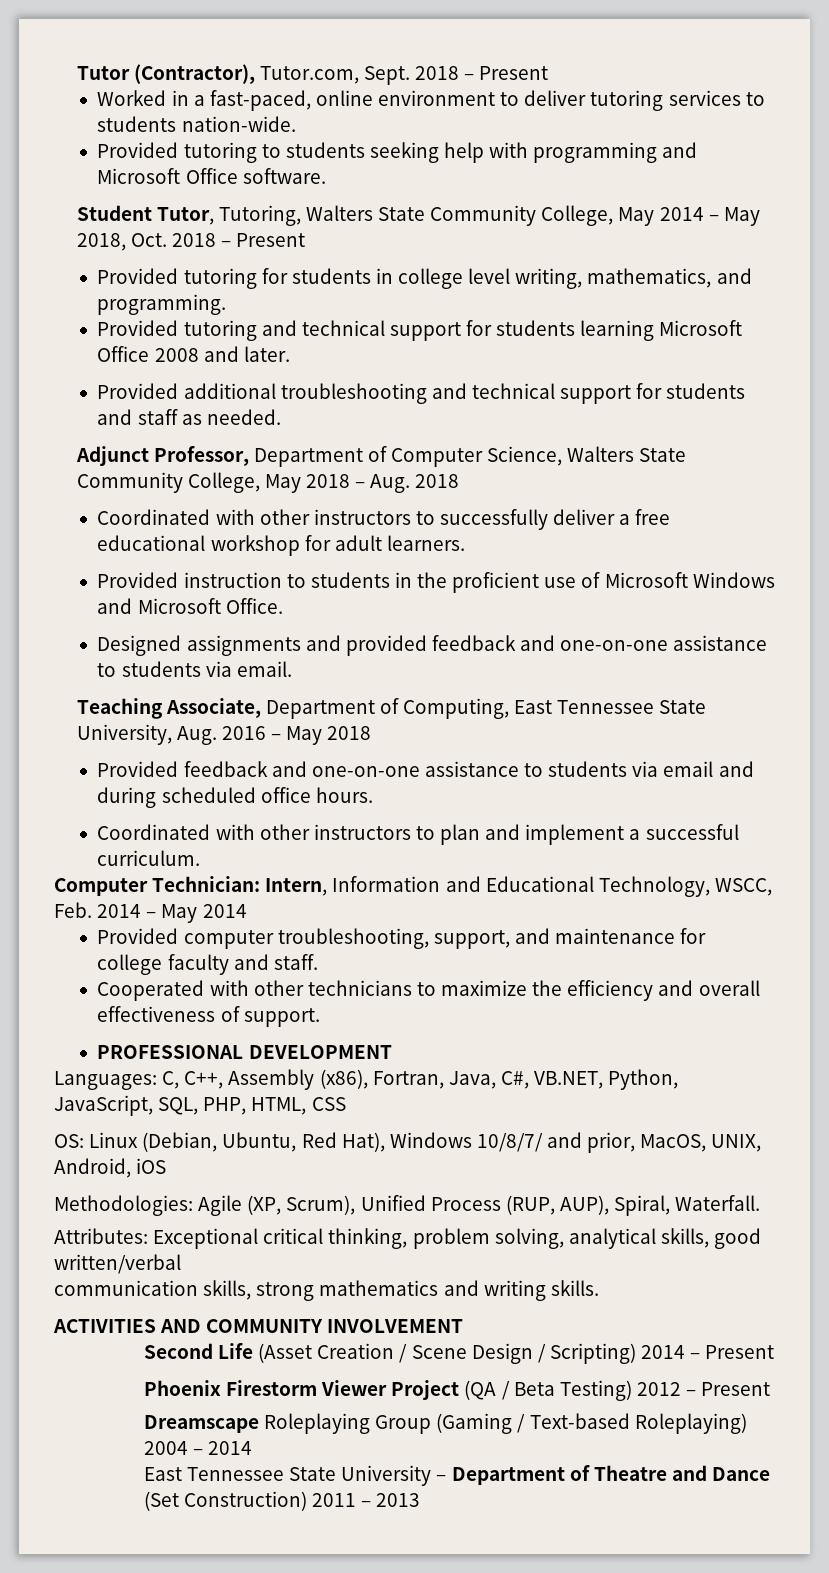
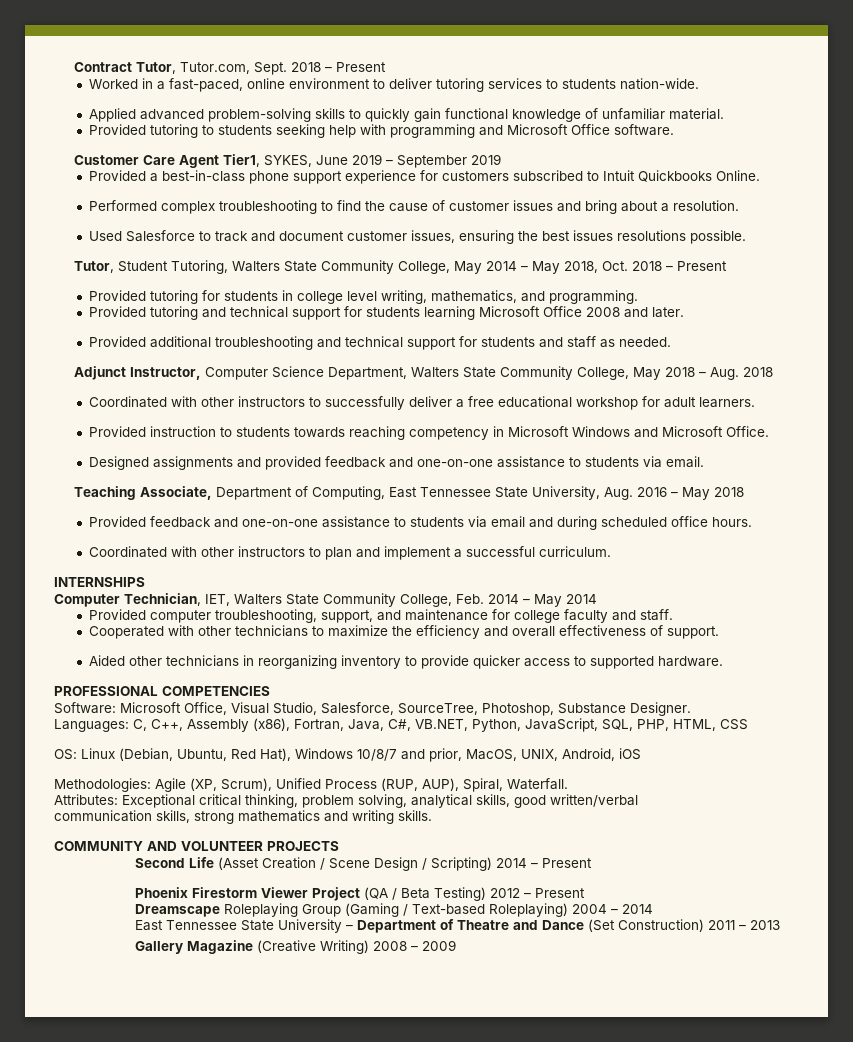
- Tutor (Contractor), Tutor.com, Sept.
+ Contract Tutor, Tutor.com, Sept.
+ Applied advanced problem-solving skills to quickly gain functional knowledge of unfamiliar material.
- Student Tutor, Tutoring, Walters State Community College, May 2014 – May 2018, Oct. 2018 – Present
+ Customer Care Agent Tier1, SYKES, June 2019 – September 2019
+ Provided a best-in-class phone support experience for customers subscribed to Intuit Quickbooks Online.
+ Performed complex troubleshooting to find the cause of customer issues and bring about a resolution.
+ Used Salesforce to track and document customer issues, ensuring the best issues resolutions possible.
+ Tutor, Student Tutoring, Walters State Community College, May 2014 – May 2018, Oct. 2018 – Present
- Adjunct Professor, Department of Computer Science, Walters State Community College, May 2018 – Aug. 2018
+ Adjunct Instructor, Computer Science Department, Walters State Community College, May 2018 – Aug. 2018
- Provided instruction to students in the proficient use of Microsoft Windows and Microsoft Office.
+ Provided instruction to students towards reaching competency in Microsoft Windows and Microsoft Office.
- Computer Technician: Intern, Information and Educational Technology, WSCC, Feb. 2014 – May 2014
+ INTERNSHIPS
+ Computer Technician, IET, Walters State Community College, Feb. 2014 – May 2014
- PROFESSIONAL DEVELOPMENT
+ Aided other technicians in reorganizing inventory to provide quicker access to supported hardware.
+ PROFESSIONAL COMPETENCIES
+ Software: Microsoft Office, Visual Studio, Salesforce, SourceTree, Photoshop, Substance Designer.
- OS: Linux (Debian, Ubuntu, Red Hat), Windows 10/8/7/ and prior, MacOS, UNIX, Android, iOS
+ OS: Linux (Debian, Ubuntu, Red Hat), Windows 10/8/7 and prior, MacOS, UNIX, Android, iOS
- ACTIVITIES AND COMMUNITY INVOLVEMENT
+ COMMUNITY AND VOLUNTEER PROJECTS
+ Gallery Magazine (Creative Writing) 2008 – 2009

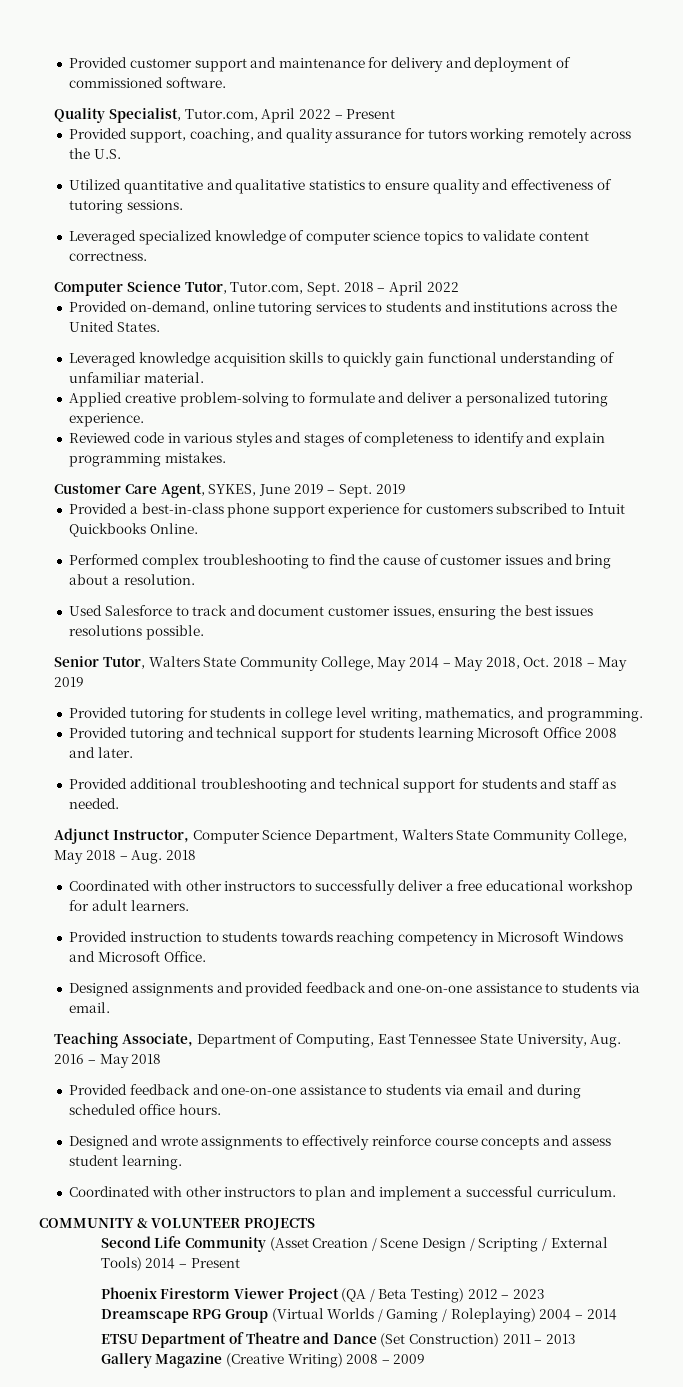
- Contract Tutor, Tutor.com, Sept. 2018 – Present
- Worked in a fast-paced, online environment to deliver tutoring services to students nation-wide.
- Applied advanced problem-solving skills to quickly gain functional knowledge of unfamiliar material.
+ Provided customer support and maintenance for delivery and deployment of commissioned software.
+ Quality Specialist, Tutor.com, April 2022 – Present
+ Provided support, coaching, and quality assurance for tutors working remotely across the U.S.
+ Utilized quantitative and qualitative statistics to ensure quality and effectiveness of tutoring sessions.
+ Leveraged specialized knowledge of computer science topics to validate content correctness.
+ Computer Science Tutor, Tutor.com, Sept. 2018 – April 2022
+ Provided on-demand, online tutoring services to students and institutions across the United States.
+ Leveraged knowledge acquisition skills to quickly gain functional understanding of unfamiliar material.
- Provided tutoring to students seeking help with programming and Microsoft Office software.
+ Applied creative problem-solving to formulate and deliver a personalized tutoring experience.
+ Reviewed code in various styles and stages of completeness to identify and explain programming mistakes.
- Customer Care Agent Tier1, SYKES, June 2019 – September 2019
+ Customer Care Agent, SYKES, June 2019 – Sept. 2019
- Tutor, Student Tutoring, Walters State Community College, May 2014 – May 2018, Oct. 2018 – Present
+ Senior Tutor, Walters State Community College, May 2014 – May 2018, Oct. 2018 – May 2019
+ Designed and wrote assignments to effectively reinforce course concepts and assess student learning.
- INTERNSHIPS
- Computer Technician, IET, Walters State Community College, Feb. 2014 – May 2014
- Provided computer troubleshooting, support, and maintenance for college faculty and staff.
- Cooperated with other technicians to maximize the efficiency and overall effectiveness of support.
- Aided other technicians in reorganizing inventory to provide quicker access to supported hardware.
- PROFESSIONAL COMPETENCIES
- Software: Microsoft Office, Visual Studio, Salesforce, SourceTree, Photoshop, Substance Designer.
- Languages: C, C++, Assembly (x86), Fortran, Java, C#, VB.NET, Python, JavaScript, SQL, PHP, HTML, CSS
- OS: Linux (Debian, Ubuntu, Red Hat), Windows 10/8/7 and prior, MacOS, UNIX, Android, iOS
- Methodologies: Agile (XP, Scrum), Unified Process (RUP, AUP), Spiral, Waterfall.
- Attributes: Exceptional critical thinking, problem solving, analytical skills, good written/verbal
- communication skills, strong mathematics and writing skills.
- COMMUNITY AND VOLUNTEER PROJECTS
+ COMMUNITY & VOLUNTEER PROJECTS
- Second Life (Asset Creation / Scene Design / Scripting) 2014 – Present
+ Second Life Community (Asset Creation / Scene Design / Scripting / External Tools) 2014 – Present
- Phoenix Firestorm Viewer Project (QA / Beta Testing) 2012 – Present
+ Phoenix Firestorm Viewer Project (QA / Beta Testing) 2012 – 2023
- Dreamscape Roleplaying Group (Gaming / Text-based Roleplaying) 2004 – 2014
+ Dreamscape RPG Group (Virtual Worlds / Gaming / Roleplaying) 2004 – 2014
- East Tennessee State University – Department of Theatre and Dance (Set Construction) 2011 – 2013
+ ETSU Department of Theatre and Dance (Set Construction) 2011 – 2013

